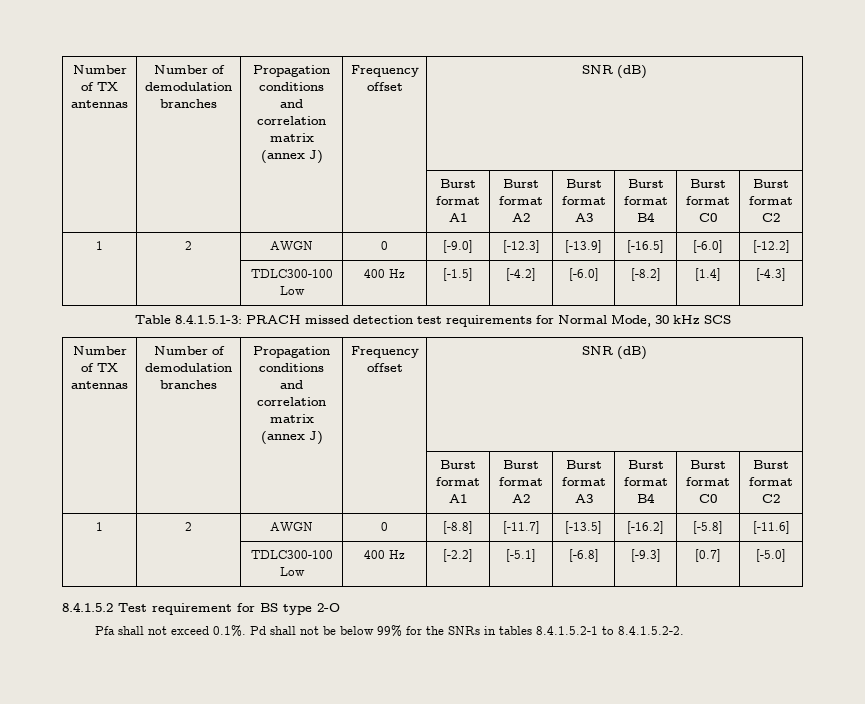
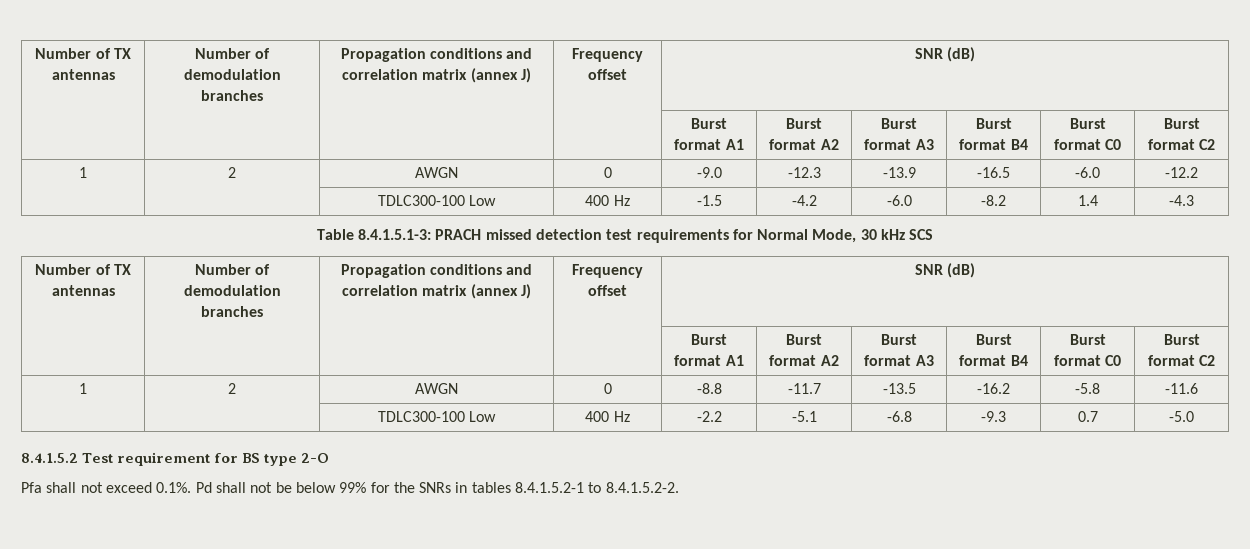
- 1 | 2 | AWGN | 0 | [-9.0] | [-12.3] | [-13.9] | [-16.5] | [-6.0] | [-12.2]
- | | TDLC300-100 Low | 400 Hz | [-1.5] | [-4.2] | [-6.0] | [-8.2] | [1.4] | [-4.3]
+ 1 | 2 | AWGN | 0 | -9.0 | -12.3 | -13.9 | -16.5 | -6.0 | -12.2
+ | | TDLC300-100 Low | 400 Hz | -1.5 | -4.2 | -6.0 | -8.2 | 1.4 | -4.3
- 1 | 2 | AWGN | 0 | [-8.8] | [-11.7] | [-13.5] | [-16.2] | [-5.8] | [-11.6]
- | | TDLC300-100 Low | 400 Hz | [-2.2] | [-5.1] | [-6.8] | [-9.3] | [0.7] | [-5.0]
+ 1 | 2 | AWGN | 0 | -8.8 | -11.7 | -13.5 | -16.2 | -5.8 | -11.6
+ | | TDLC300-100 Low | 400 Hz | -2.2 | -5.1 | -6.8 | -9.3 | 0.7 | -5.0

